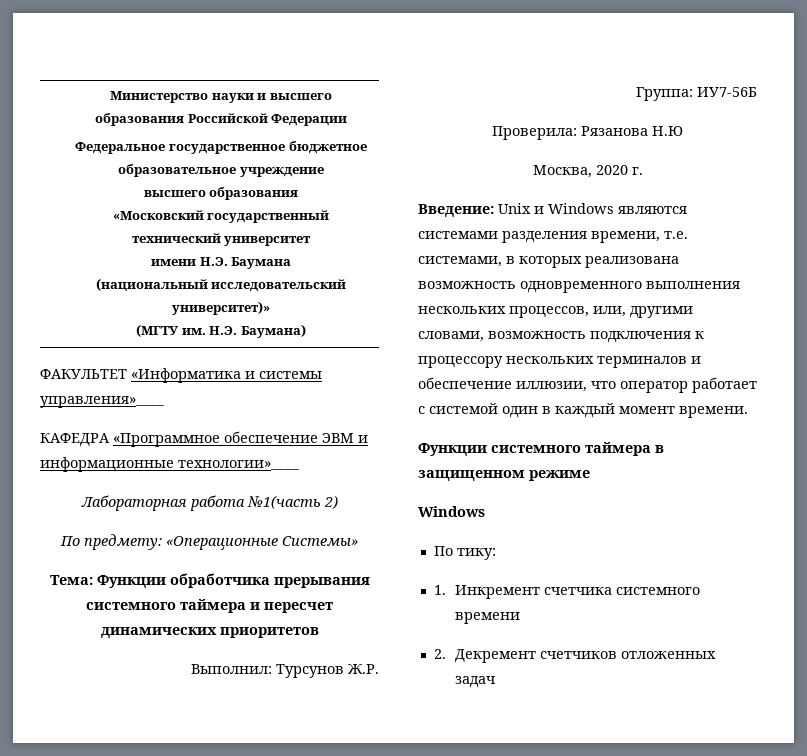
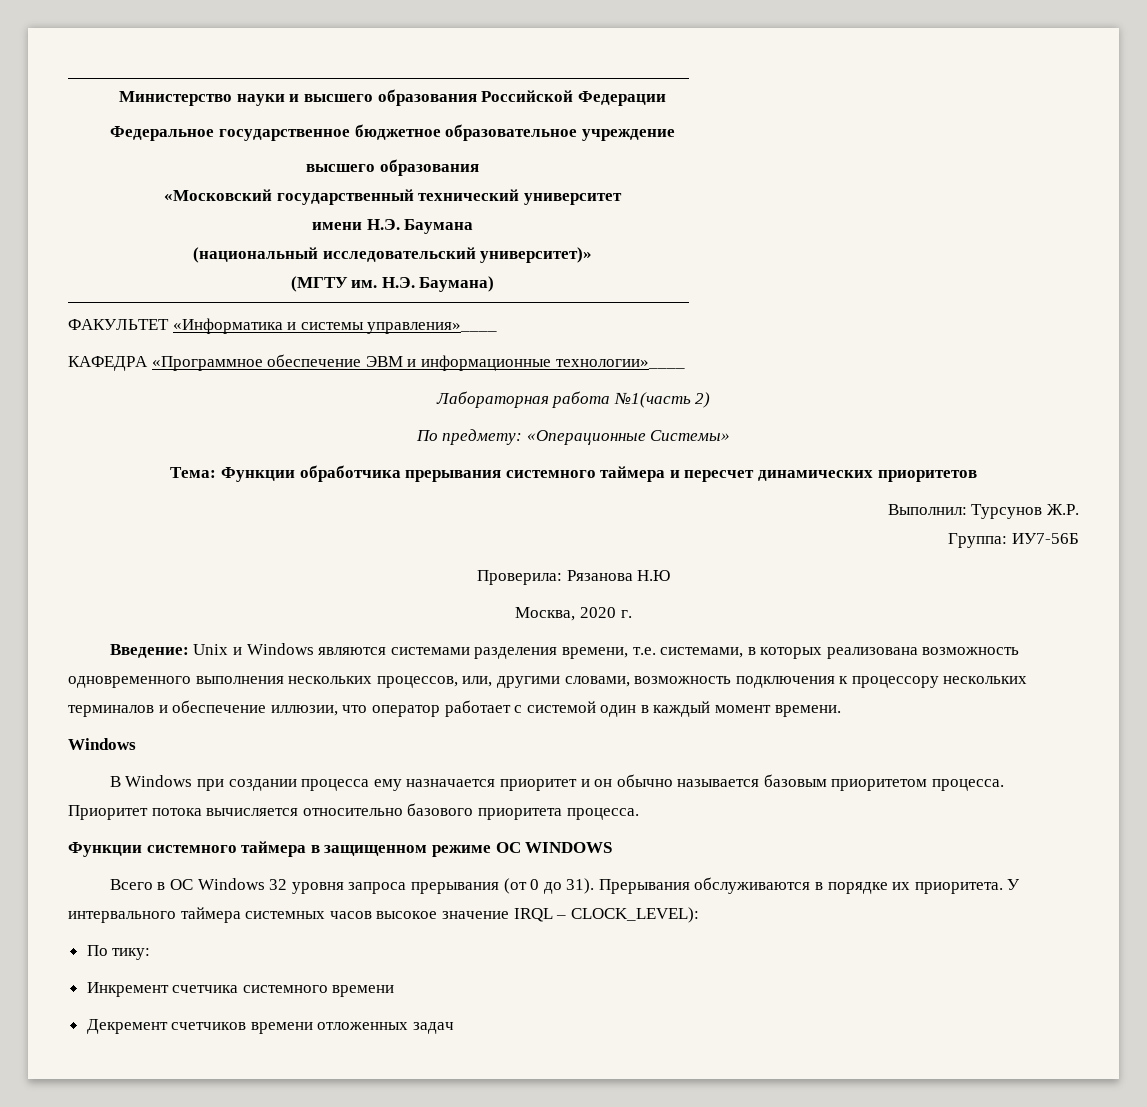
  Введение: Unix и Windows являются системами разделения времени, т.е. системами, в которых реализована возможность одновременного выполнения нескольких процессов, или, другими словами, возможность подключения к процессору нескольких терминалов и обеспечение иллюзии, что оператор работает с системой один в каждый момент времени.
+ Windows
+ В Windows при создании процесса ему назначается приоритет и он обычно называется базовым приоритетом процесса. Приоритет потока вычисляется относительно базового приоритета процесса.
- Функции системного таймера в защищенном режиме
- Windows
+ Функции системного таймера в защищенном режиме ОС WINDOWS
+ Всего в ОС Windows 32 уровня запроса прерывания (от 0 до 31). Прерывания обслуживаются в порядке их приоритета. У интервального таймера системных часов высокое значение IRQL – CLOCK_LEVEL):
- 1. Инкремент счетчика системного времени
+ Инкремент счетчика системного времени
- 2. Декремент счетчиков отложенных задач
+ Декремент счетчиков времени отложенных задач

